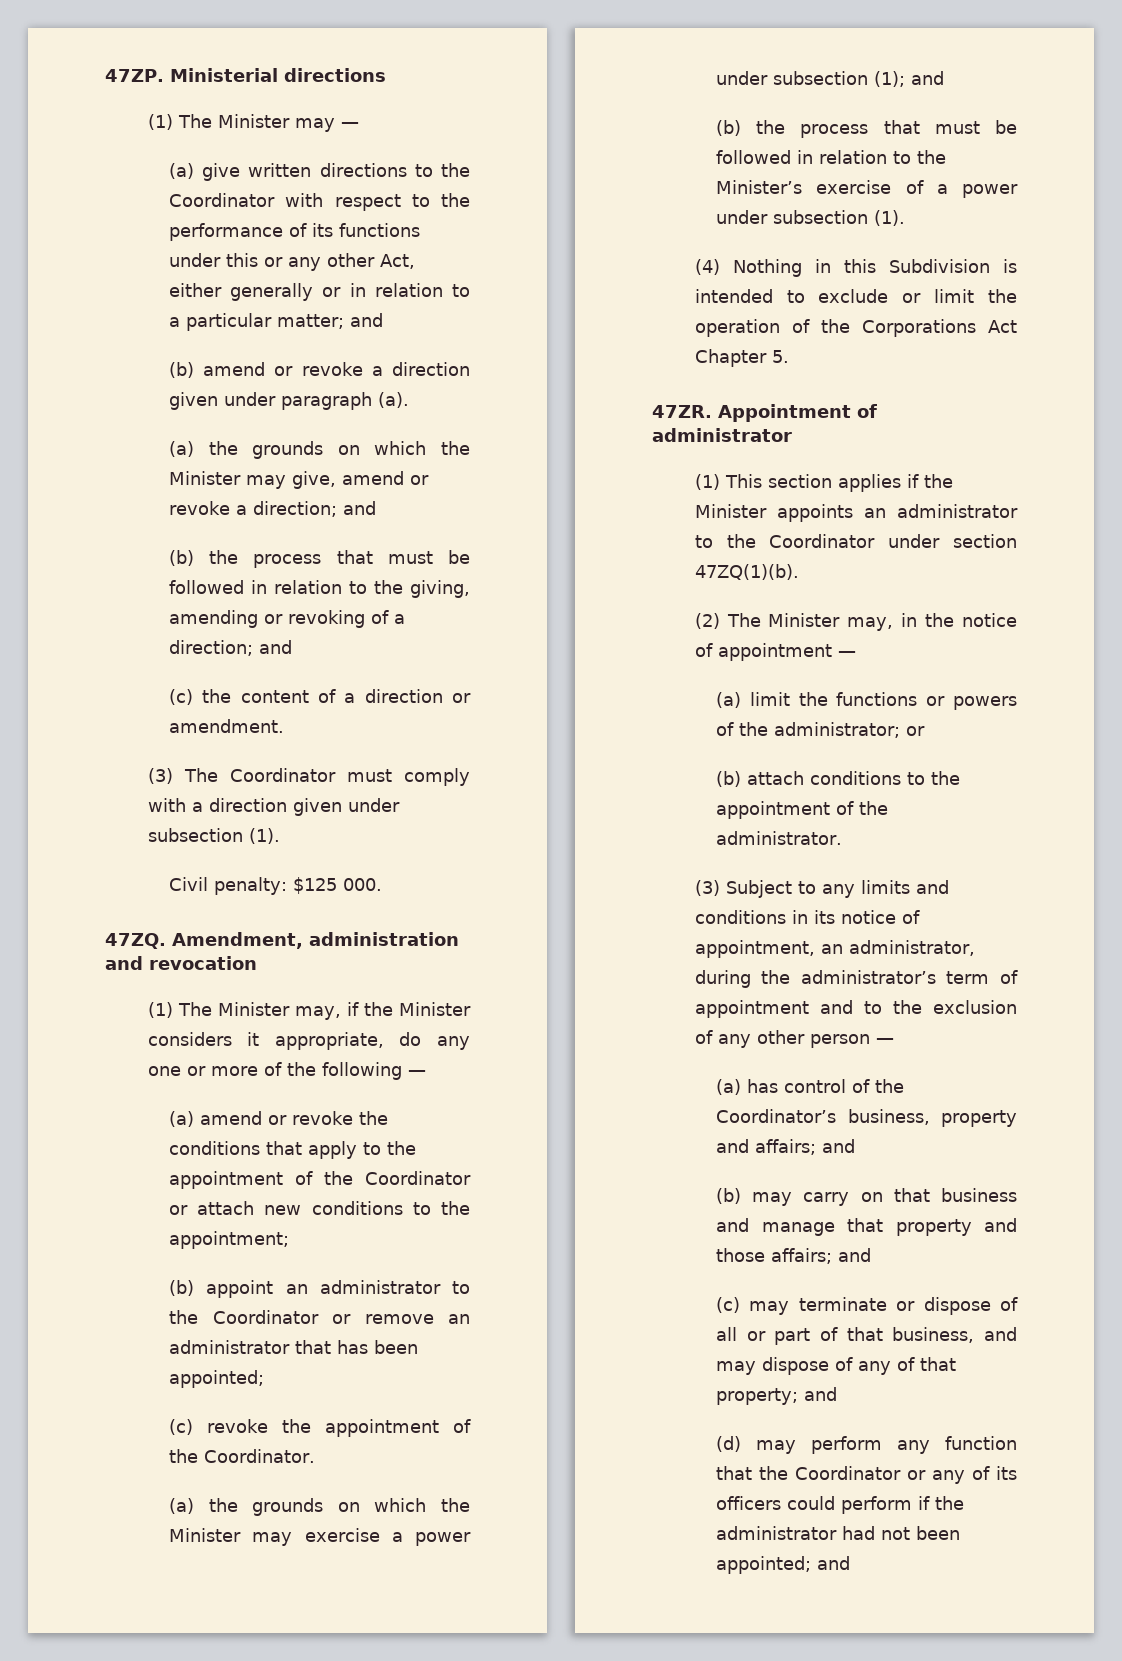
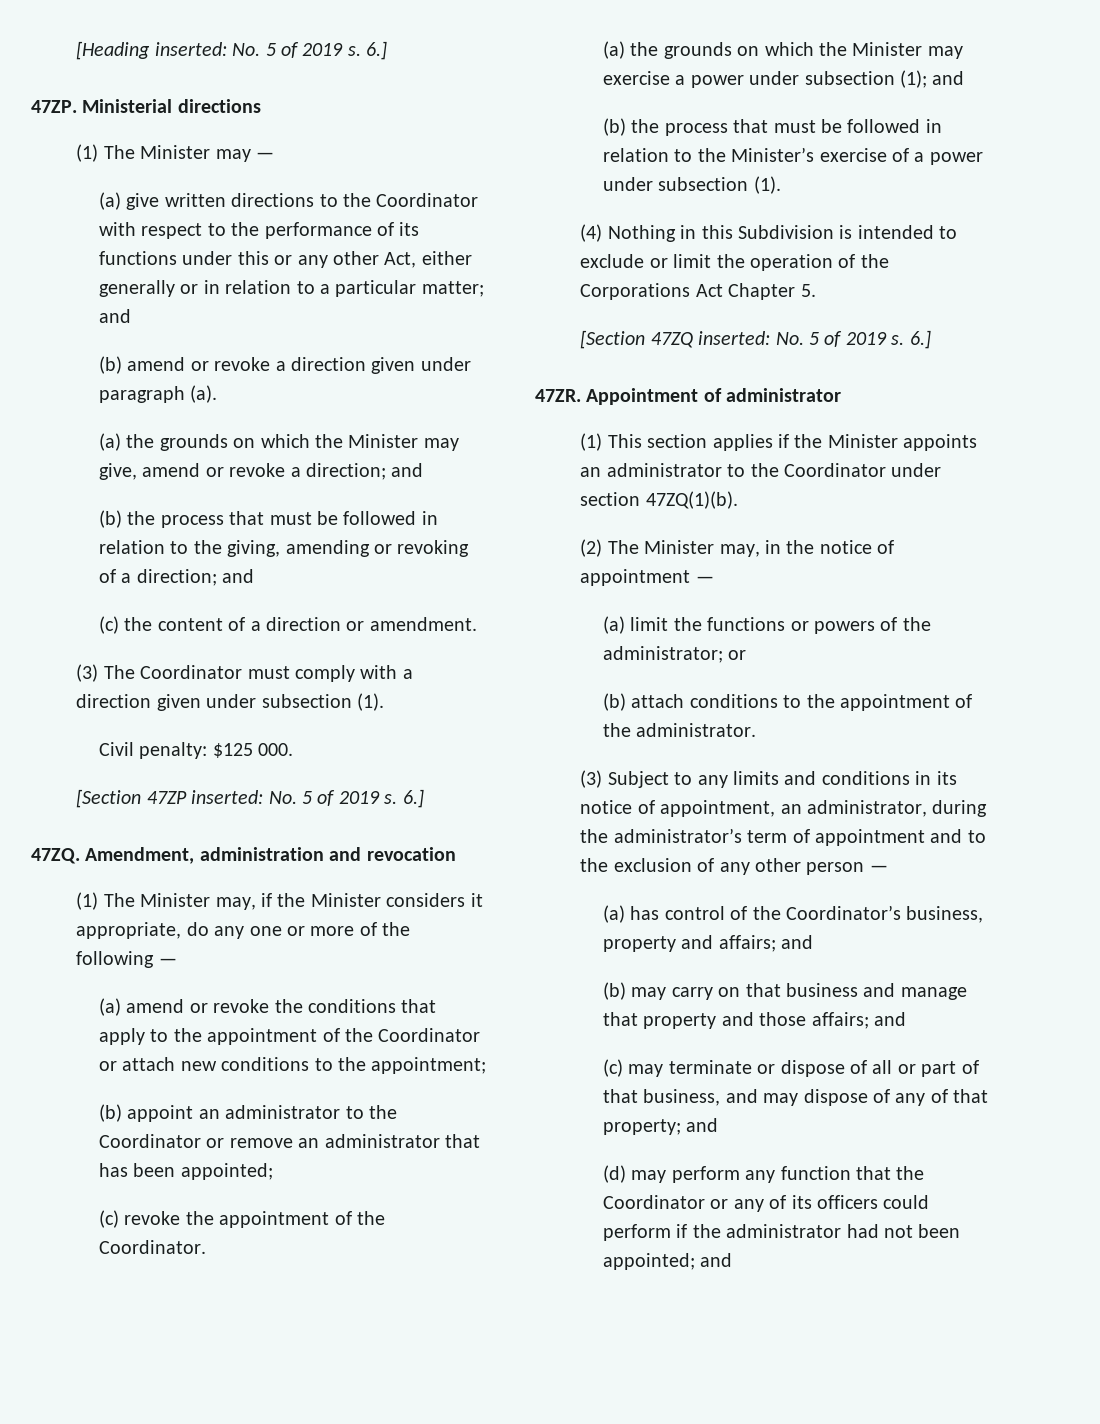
+ [Heading inserted: No. 5 of 2019 s. 6.]
+ [Section 47ZP inserted: No. 5 of 2019 s. 6.]
+ [Section 47ZQ inserted: No. 5 of 2019 s. 6.]

